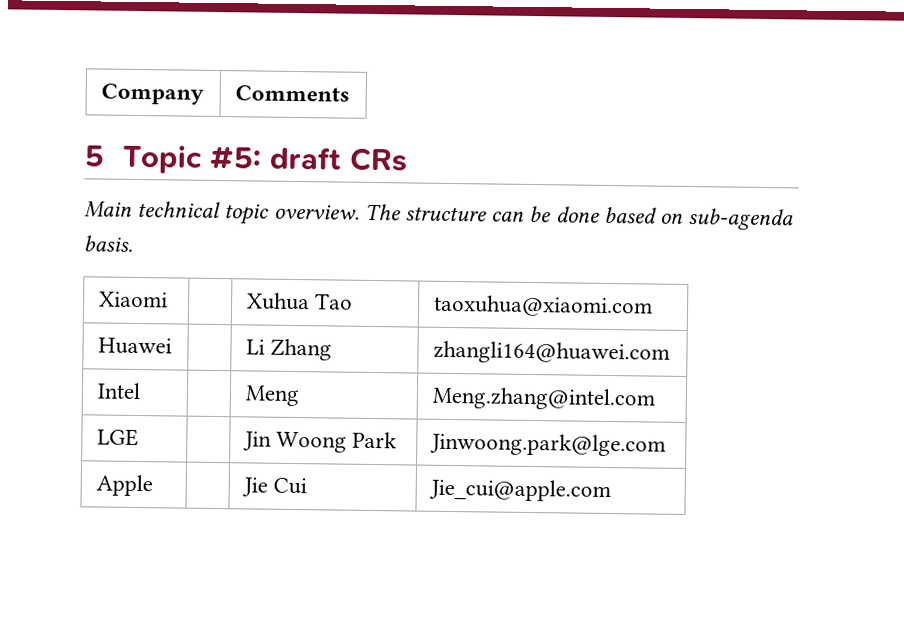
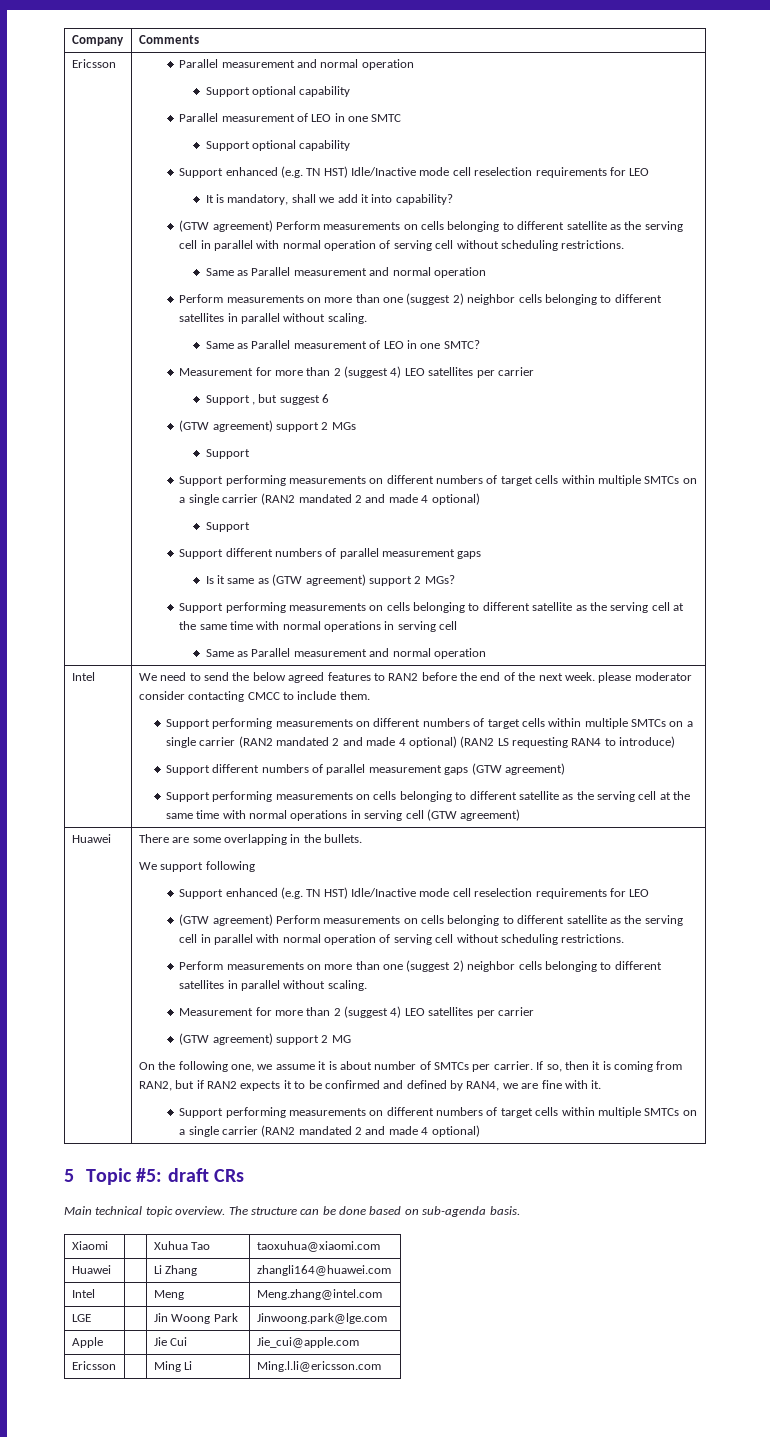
+ Ericsson | Parallel measurement and normal operation
+ Support optional capability
+ Parallel measurement of LEO in one SMTC
+ Support optional capability
+ Support enhanced (e.g. TN HST) Idle/Inactive mode cell reselection requirements for LEO
+ It is mandatory, shall we add it into capability?
+ (GTW agreement) Perform measurements on cells belonging to different satellite as the serving cell in parallel with normal operation of serving cell without scheduling restrictions.
+ Same as Parallel measurement and normal operation
+ Perform measurements on more than one (suggest 2) neighbor cells belonging to different satellites in parallel without scaling.
+ Same as Parallel measurement of LEO in one SMTC?
+ Measurement for more than 2 (suggest 4) LEO satellites per carrier
+ Support , but suggest 6
+ (GTW agreement) support 2 MGs
+ Support
+ Support performing measurements on different numbers of target cells within multiple SMTCs on a single carrier (RAN2 mandated 2 and made 4 optional)
+ Support
+ Support different numbers of parallel measurement gaps
+ Is it same as (GTW agreement) support 2 MGs?
+ Support performing measurements on cells belonging to different satellite as the serving cell at the same time with normal operations in serving cell
+ Same as Parallel measurement and normal operation
+ Intel | We need to send the below agreed features to RAN2 before the end of the next week. please moderator consider contacting CMCC to include them.
+ Support performing measurements on different numbers of target cells within multiple SMTCs on a single carrier (RAN2 mandated 2 and made 4 optional) (RAN2 LS requesting RAN4 to introduce)
+ Support different numbers of parallel measurement gaps (GTW agreement)
+ Support performing measurements on cells belonging to different satellite as the serving cell at the same time with normal operations in serving cell (GTW agreement)
+ Huawei | There are some overlapping in the bullets.
+ We support following
+ Support enhanced (e.g. TN HST) Idle/Inactive mode cell reselection requirements for LEO
+ (GTW agreement) Perform measurements on cells belonging to different satellite as the serving cell in parallel with normal operation of serving cell without scheduling restrictions.
+ Perform measurements on more than one (suggest 2) neighbor cells belonging to different satellites in parallel without scaling.
+ Measurement for more than 2 (suggest 4) LEO satellites per carrier
+ (GTW agreement) support 2 MG
+ On the following one, we assume it is about number of SMTCs per carrier. If so, then it is coming from RAN2, but if RAN2 expects it to be confirmed and defined by RAN4, we are fine with it.
+ Support performing measurements on different numbers of target cells within multiple SMTCs on a single carrier (RAN2 mandated 2 and made 4 optional)
+ Ericsson | | Ming Li | Ming.l.li@ericsson.com

